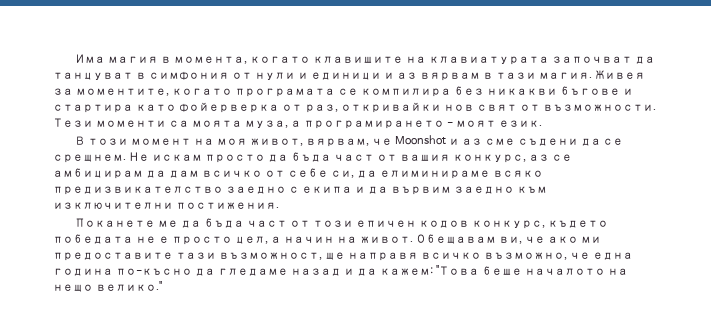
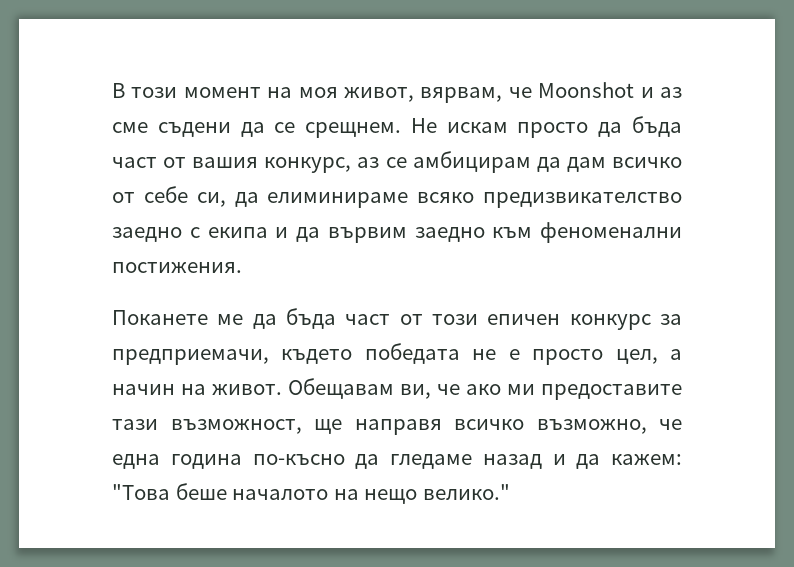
- Има магия в момента, когато клавишите на клавиатурата започват да танцуват в симфония от нули и единици и аз вярвам в тази магия. Живея за моментите, когато програмата се компилира без никакви бъгове и стартира като фойерверка от раз, откривайки нов свят от възможности. Тези моменти са моята муза, а програмирането - моят език.
- Не искам просто да бъда част от вашия конкурс, аз се амбицирам да дам всичко от себе си, да елиминираме всяко предизвикателство заедно с екипа и да вървим заедно към изключителни постижения.
+ Не искам просто да бъда част от вашия конкурс, аз се амбицирам да дам всичко от себе си, да елиминираме всяко предизвикателство заедно с екипа и да вървим заедно към феноменални постижения.
- Поканете ме да бъда част от този епичен кодов конкурс, където победата не е просто цел, а начин на живот.
+ Поканете ме да бъда част от този епичен конкурс за предприемачи, където победата не е просто цел, а начин на живот.

